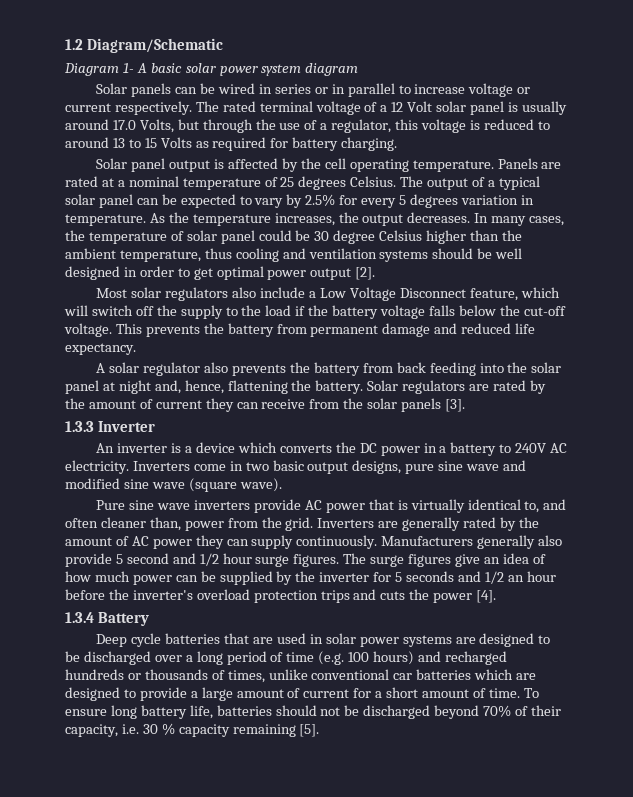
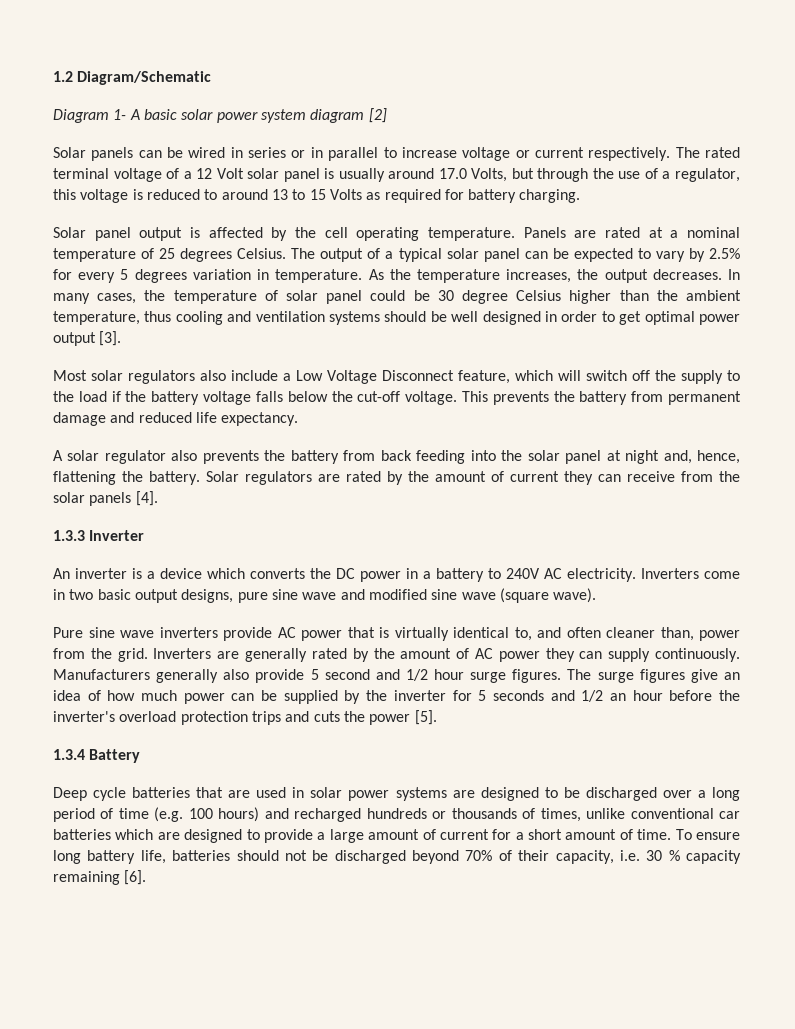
- Diagram 1- A basic solar power system diagram
+ Diagram 1- A basic solar power system diagram [2]
- In many cases, the temperature of solar panel could be 30 degree Celsius higher than the ambient temperature, thus cooling and ventilation systems should be well designed in order to get optimal power output [2].
+ In many cases, the temperature of solar panel could be 30 degree Celsius higher than the ambient temperature, thus cooling and ventilation systems should be well designed in order to get optimal power output [3].
- Solar regulators are rated by the amount of current they can receive from the solar panels [3].
+ Solar regulators are rated by the amount of current they can receive from the solar panels [4].
- The surge figures give an idea of how much power can be supplied by the inverter for 5 seconds and 1/2 an hour before the inverter's overload protection trips and cuts the power [4].
+ The surge figures give an idea of how much power can be supplied by the inverter for 5 seconds and 1/2 an hour before the inverter's overload protection trips and cuts the power [5].
- To ensure long battery life, batteries should not be discharged beyond 70% of their capacity, i.e. 30 % capacity remaining [5].
+ To ensure long battery life, batteries should not be discharged beyond 70% of their capacity, i.e. 30 % capacity remaining [6].

